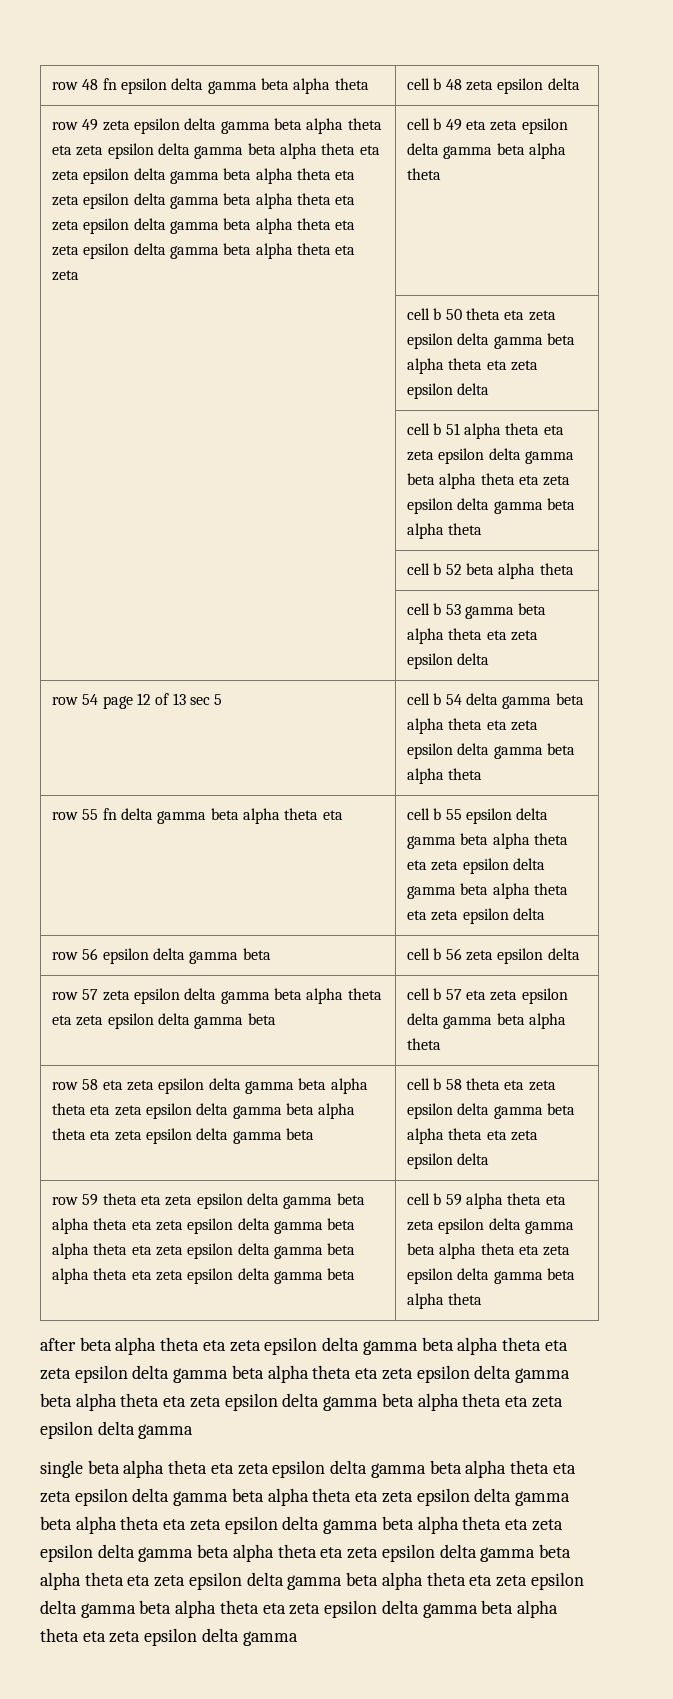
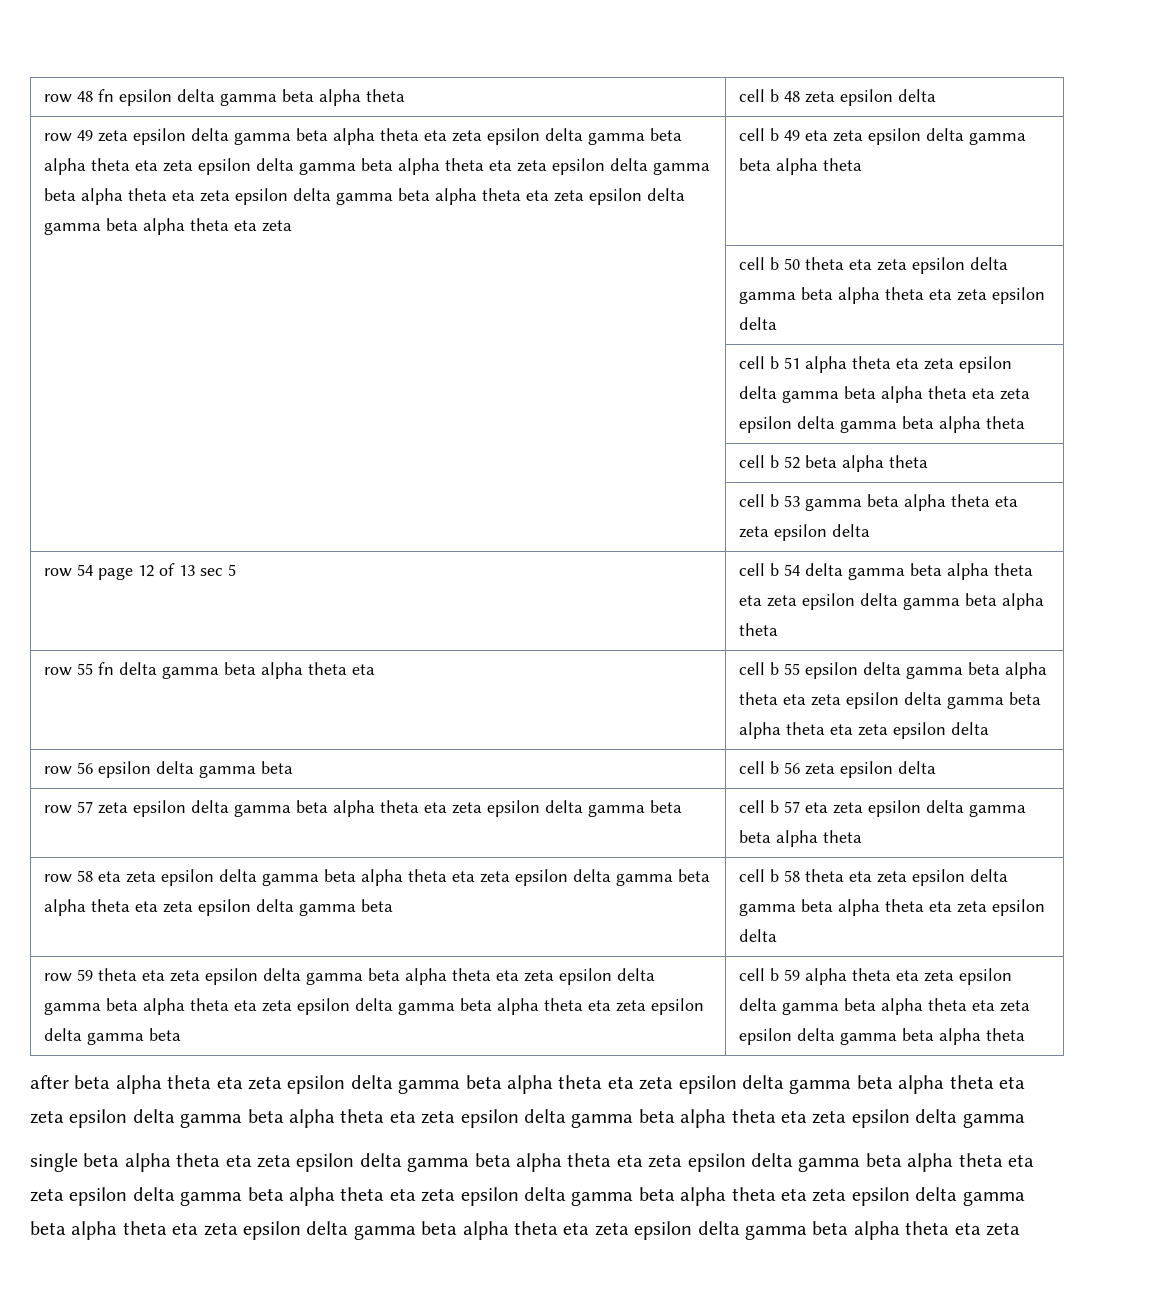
- single beta alpha theta eta zeta epsilon delta gamma beta alpha theta eta zeta epsilon delta gamma beta alpha theta eta zeta epsilon delta gamma beta alpha theta eta zeta epsilon delta gamma beta alpha theta eta zeta epsilon delta gamma beta alpha theta eta zeta epsilon delta gamma beta alpha theta eta zeta epsilon delta gamma beta alpha theta eta zeta epsilon delta gamma beta alpha theta eta zeta epsilon delta gamma beta alpha theta eta zeta epsilon delta gamma
+ single beta alpha theta eta zeta epsilon delta gamma beta alpha theta eta zeta epsilon delta gamma beta alpha theta eta zeta epsilon delta gamma beta alpha theta eta zeta epsilon delta gamma beta alpha theta eta zeta epsilon delta gamma beta alpha theta eta zeta epsilon delta gamma beta alpha theta eta zeta epsilon delta gamma beta alpha theta eta zeta

